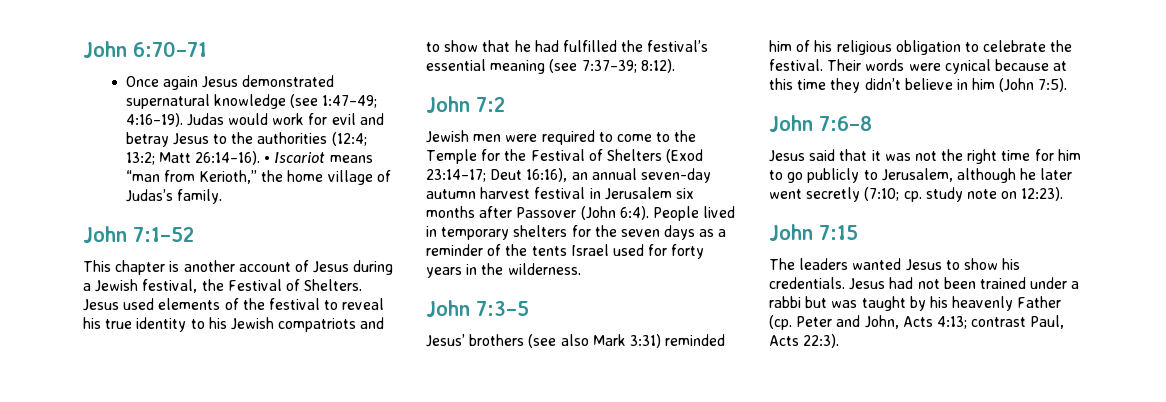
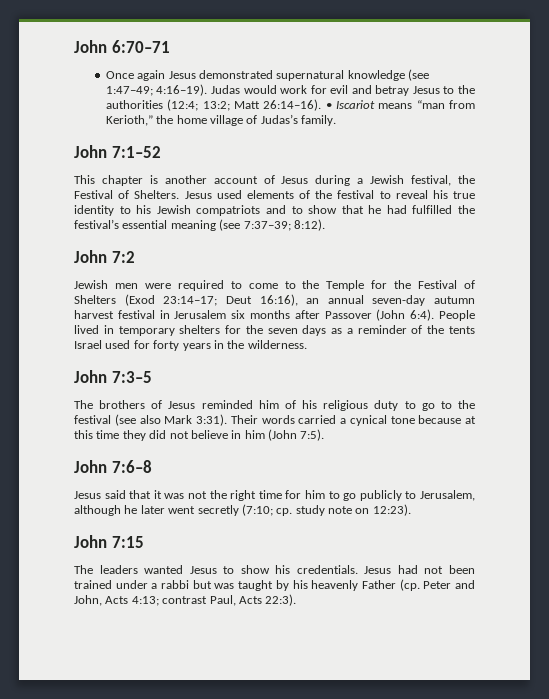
- Jesus’ brothers (see also Mark 3:31) reminded him of his religious obligation to celebrate the festival. Their words were cynical because at this time they didn’t believe in him (John 7:5).
+ The brothers of Jesus reminded him of his religious duty to go to the festival (see also Mark 3:31). Their words carried a cynical tone because at this time they did not believe in him (John 7:5).

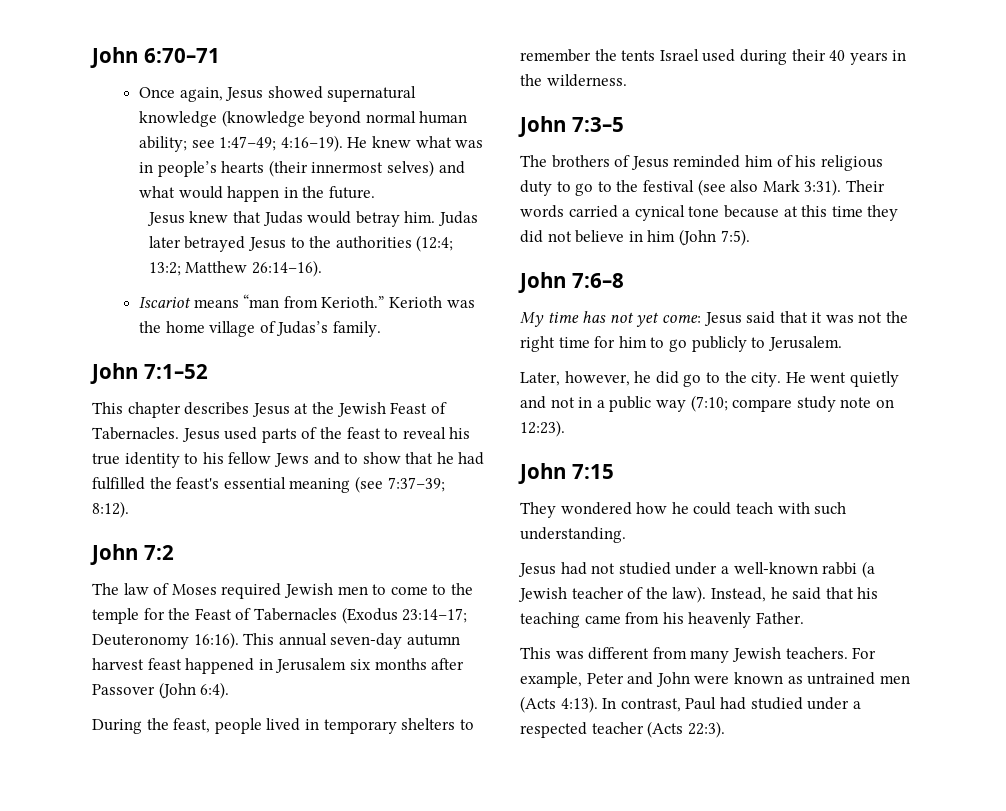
- Once again Jesus demonstrated supernatural knowledge (see 1:47–49; 4:16–19). Judas would work for evil and betray Jesus to the authorities (12:4; 13:2; Matt 26:14–16). • Iscariot means “man from Kerioth,” the home village of Judas’s family.
+ Once again, Jesus showed supernatural knowledge (knowledge beyond normal human ability; see 1:47–49; 4:16–19). He knew what was in people’s hearts (their innermost selves) and what would happen in the future.
+ Jesus knew that Judas would betray him. Judas later betrayed Jesus to the authorities (12:4; 13:2; Matthew 26:14–16).
+ Iscariot means “man from Kerioth.” Kerioth was the home village of Judas’s family.
- This chapter is another account of Jesus during a Jewish festival, the Festival of Shelters.
+ This chapter describes Jesus at the Jewish Feast of Tabernacles.
- Jesus used elements of the festival to reveal his true identity to his Jewish compatriots and to show that he had fulfilled the festival’s essential meaning (see 7:37–39; 8:12).
+ Jesus used parts of the feast to reveal his true identity to his fellow Jews and to show that he had fulfilled the feast's essential meaning (see 7:37–39; 8:12).
- Jewish men were required to come to the Temple for the Festival of Shelters (Exod 23:14–17; Deut 16:16), an annual seven-day autumn harvest festival in Jerusalem six months after Passover (John 6:4). People lived in temporary shelters for the seven days as a reminder of the tents Israel used for forty years in the wilderness.
+ The law of Moses required Jewish men to come to the temple for the Feast of Tabernacles (Exodus 23:14–17; Deuteronomy 16:16). This annual seven-day autumn harvest feast happened in Jerusalem six months after Passover (John 6:4).
+ During the feast, people lived in temporary shelters to remember the tents Israel used during their 40 years in the wilderness.
- Jesus said that it was not the right time for him to go publicly to Jerusalem, although he later went secretly (7:10; cp. study note on 12:23).
+ My time has not yet come: Jesus said that it was not the right time for him to go publicly to Jerusalem.
+ Later, however, he did go to the city. He went quietly and not in a public way (7:10; compare study note on 12:23).
- The leaders wanted Jesus to show his credentials. Jesus had not been trained under a rabbi but was taught by his heavenly Father (cp. Peter and John, Acts 4:13; contrast Paul, Acts 22:3).
+ They wondered how he could teach with such understanding.
+ Jesus had not studied under a well-known rabbi (a Jewish teacher of the law). Instead, he said that his teaching came from his heavenly Father.
+ This was different from many Jewish teachers. For example, Peter and John were known as untrained men (Acts 4:13). In contrast, Paul had studied under a respected teacher (Acts 22:3).

